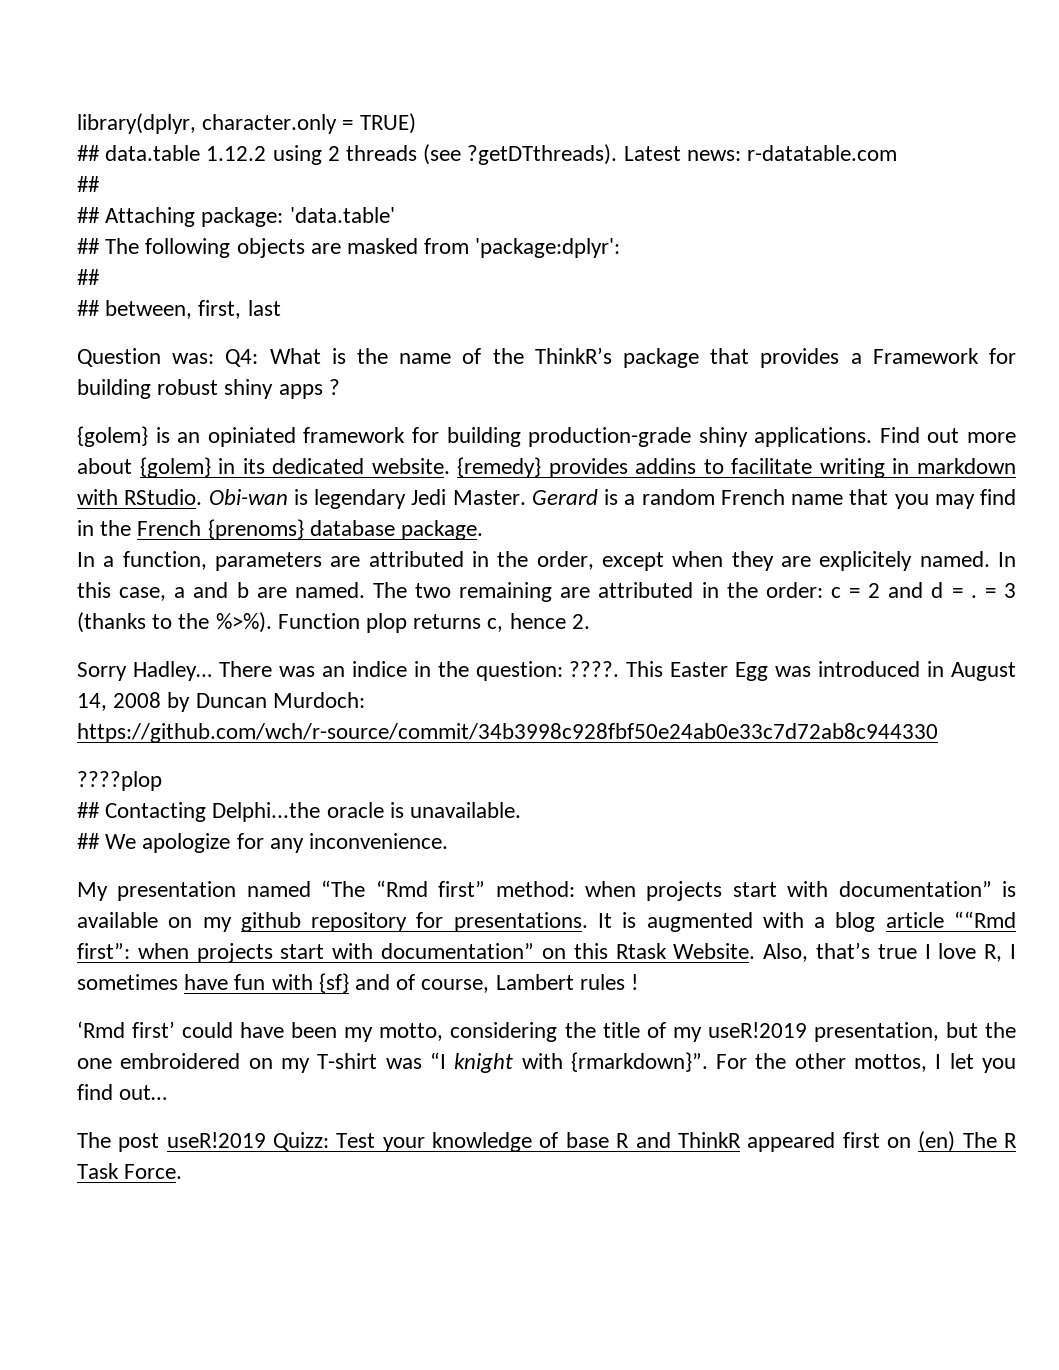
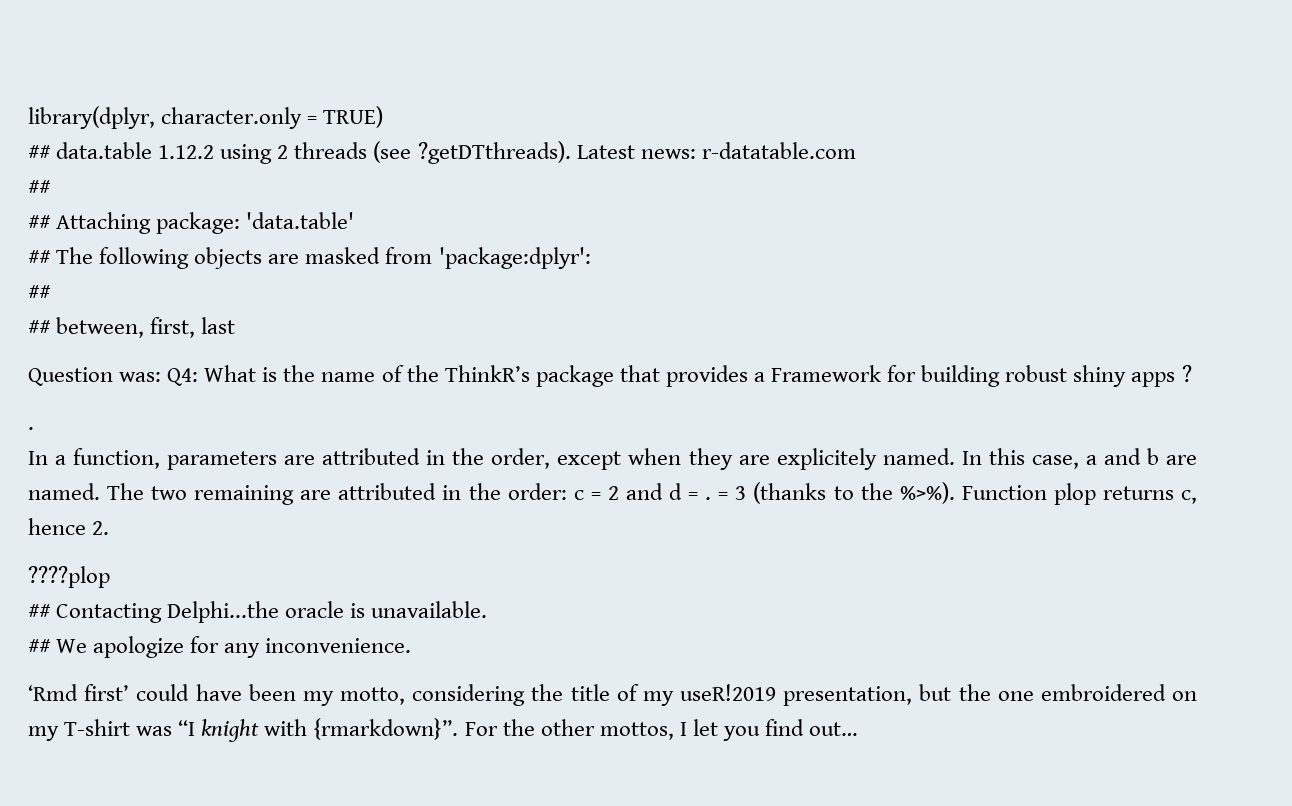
  Question was: Q4: What is the name of the ThinkR’s package that provides a Framework for building robust shiny apps ?
- {golem} is an opiniated framework for building production-grade shiny applications. Find out more about {golem} in its dedicated website. {remedy} provides addins to facilitate writing in markdown with RStudio. Obi-wan is legendary Jedi Master. Gerard is a random French name that you may find in the French {prenoms} database package.
+ .
- Sorry Hadley… There was an indice in the question: ????. This Easter Egg was introduced in August 14, 2008 by Duncan Murdoch: https://github.com/wch/r-source/commit/34b3998c928fbf50e24ab0e33c7d72ab8c944330
- My presentation named “The “Rmd first” method: when projects start with documentation” is available on my github repository for presentations. It is augmented with a blog article ““Rmd first”: when projects start with documentation” on this Rtask Website. Also, that’s true I love R, I sometimes have fun with {sf} and of course, Lambert rules !
- The post useR!2019 Quizz: Test your knowledge of base R and ThinkR appeared first on (en) The R Task Force.

